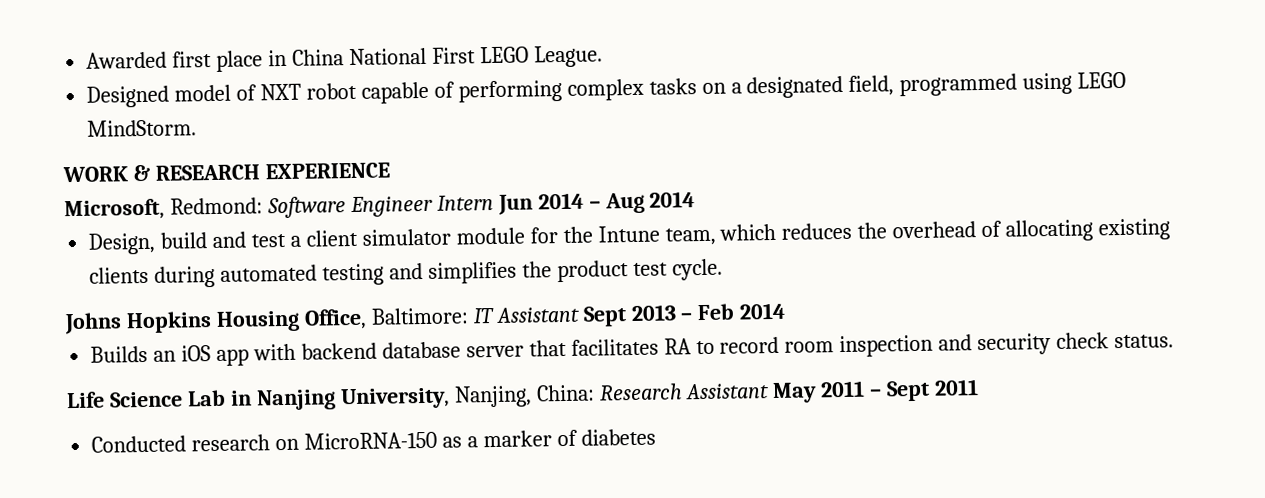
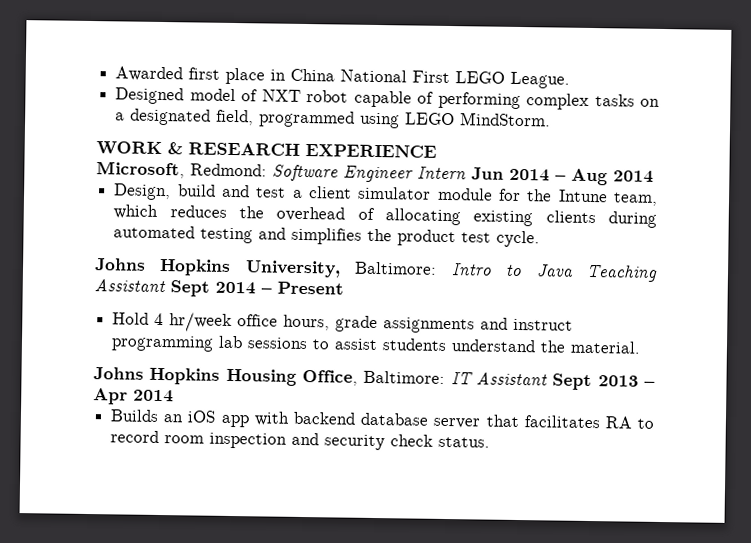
+ Johns Hopkins University, Baltimore: Intro to Java Teaching Assistant Sept 2014 – Present
+ Hold 4 hr/week office hours, grade assignments and instruct programming lab sessions to assist students understand the material.
- Johns Hopkins Housing Office, Baltimore: IT Assistant Sept 2013 – Feb 2014
+ Johns Hopkins Housing Office, Baltimore: IT Assistant Sept 2013 – Apr 2014
- Life Science Lab in Nanjing University, Nanjing, China: Research Assistant May 2011 – Sept 2011
- Conducted research on MicroRNA-150 as a marker of diabetes

